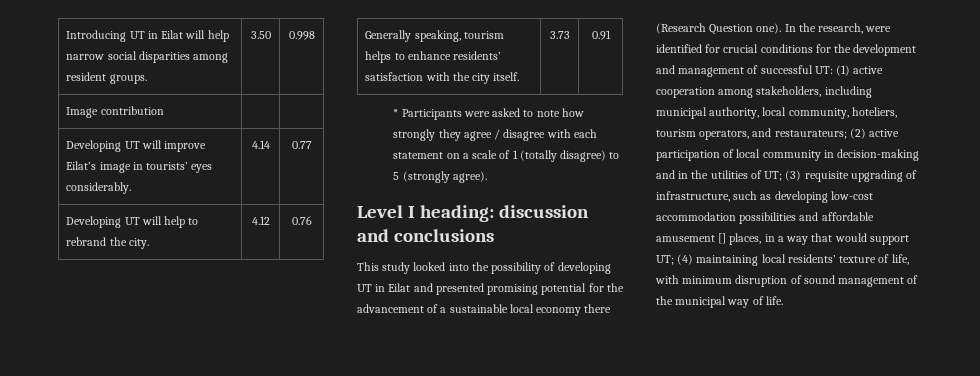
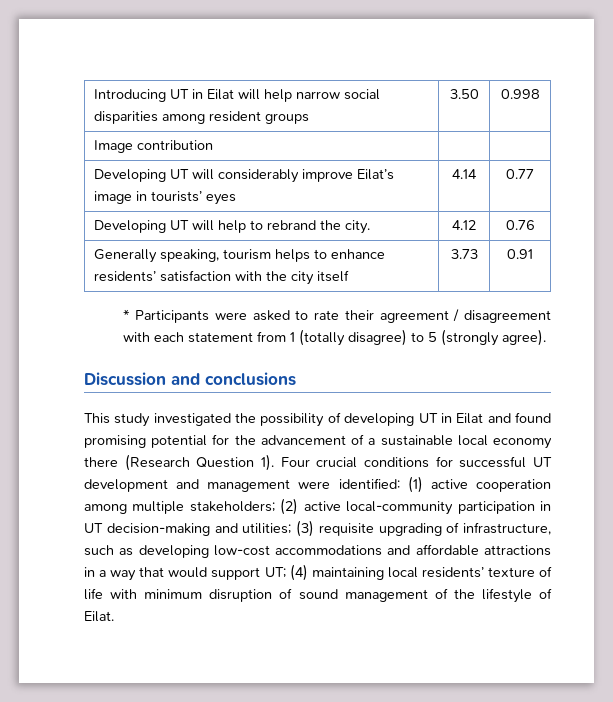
- Introducing UT in Eilat will help narrow social disparities among resident groups. | 3.50 | 0.998
+ Introducing UT in Eilat will help narrow social disparities among resident groups | 3.50 | 0.998
- Developing UT will improve Eilat’s image in tourists’ eyes considerably. | 4.14 | 0.77
+ Developing UT will considerably improve Eilat’s image in tourists’ eyes | 4.14 | 0.77
- Generally speaking, tourism helps to enhance residents’ satisfaction with the city itself. | 3.73 | 0.91
+ Generally speaking, tourism helps to enhance residents’ satisfaction with the city itself | 3.73 | 0.91
- * Participants were asked to note how strongly they agree / disagree with each statement on a scale of 1 (totally disagree) to 5 (strongly agree).
+ * Participants were asked to rate their agreement / disagreement with each statement from 1 (totally disagree) to 5 (strongly agree).
- Level I heading: discussion and conclusions
+ Discussion and conclusions
- This study looked into the possibility of developing UT in Eilat and presented promising potential for the advancement of a sustainable local economy there (Research Question one). In the research, were identified for crucial conditions for the development and management of successful UT:
+ This study investigated the possibility of developing UT in Eilat and found promising potential for the advancement of a sustainable local economy there (Research Question 1). Four crucial conditions for successful UT development and management were identified:
- (1) active cooperation among stakeholders, including municipal authority, local community, hoteliers, tourism operators, and restaurateurs; (2) active participation of local community in decision-making and in the utilities of UT;
+ (1) active cooperation among multiple stakeholders; (2) active local-community participation in UT decision-making and utilities;
- (3) requisite upgrading of infrastructure, such as developing low-cost accommodation possibilities and affordable amusement [] places, in a way that would support UT;
+ (3) requisite upgrading of infrastructure, such as developing low-cost accommodations and affordable attractions in a way that would support UT;
- (4) maintaining local residents’ texture of life, with minimum disruption of sound management of the municipal way of life.
+ (4) maintaining local residents’ texture of life with minimum disruption of sound management of the lifestyle of Eilat.

